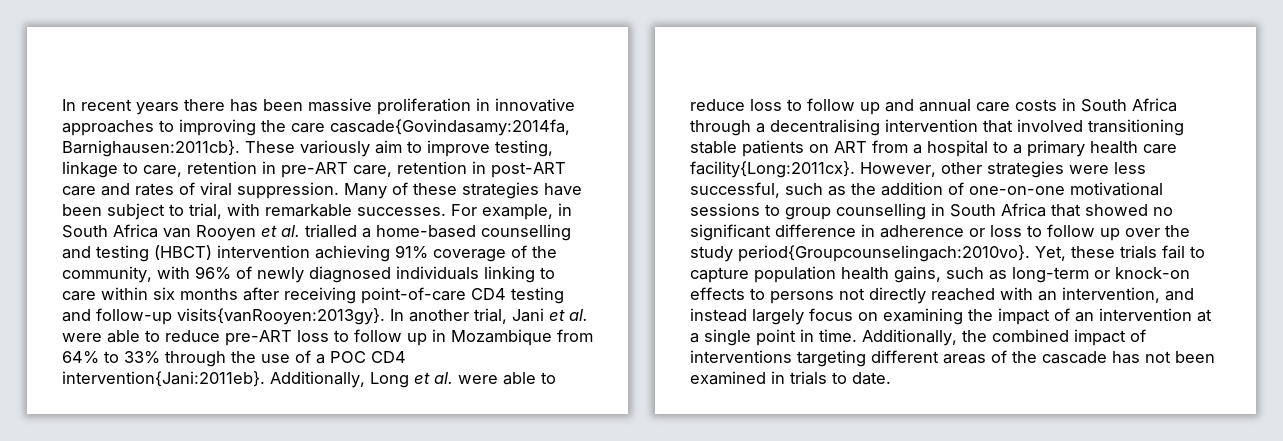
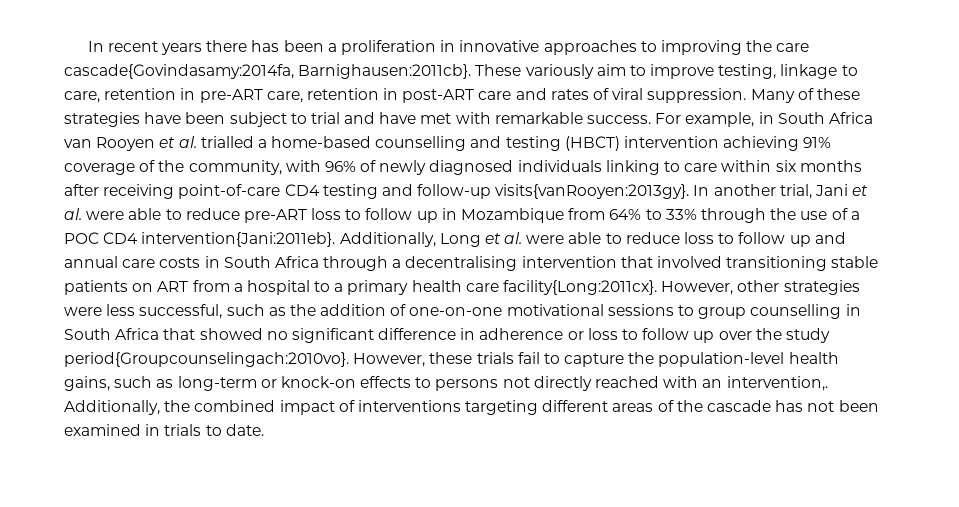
- In recent years there has been massive proliferation in innovative approaches to improving the care cascade{Govindasamy:2014fa, Barnighausen:2011cb}.
+ In recent years there has been a proliferation in innovative approaches to improving the care cascade{Govindasamy:2014fa, Barnighausen:2011cb}.
- Many of these strategies have been subject to trial, with remarkable successes.
+ Many of these strategies have been subject to trial and have met with remarkable success.
- Yet, these trials fail to capture population health gains, such as long-term or knock-on effects to persons not directly reached with an intervention, and instead largely focus on examining the impact of an intervention at a single point in time.
+ However, these trials fail to capture the population-level health gains, such as long-term or knock-on effects to persons not directly reached with an intervention,.

